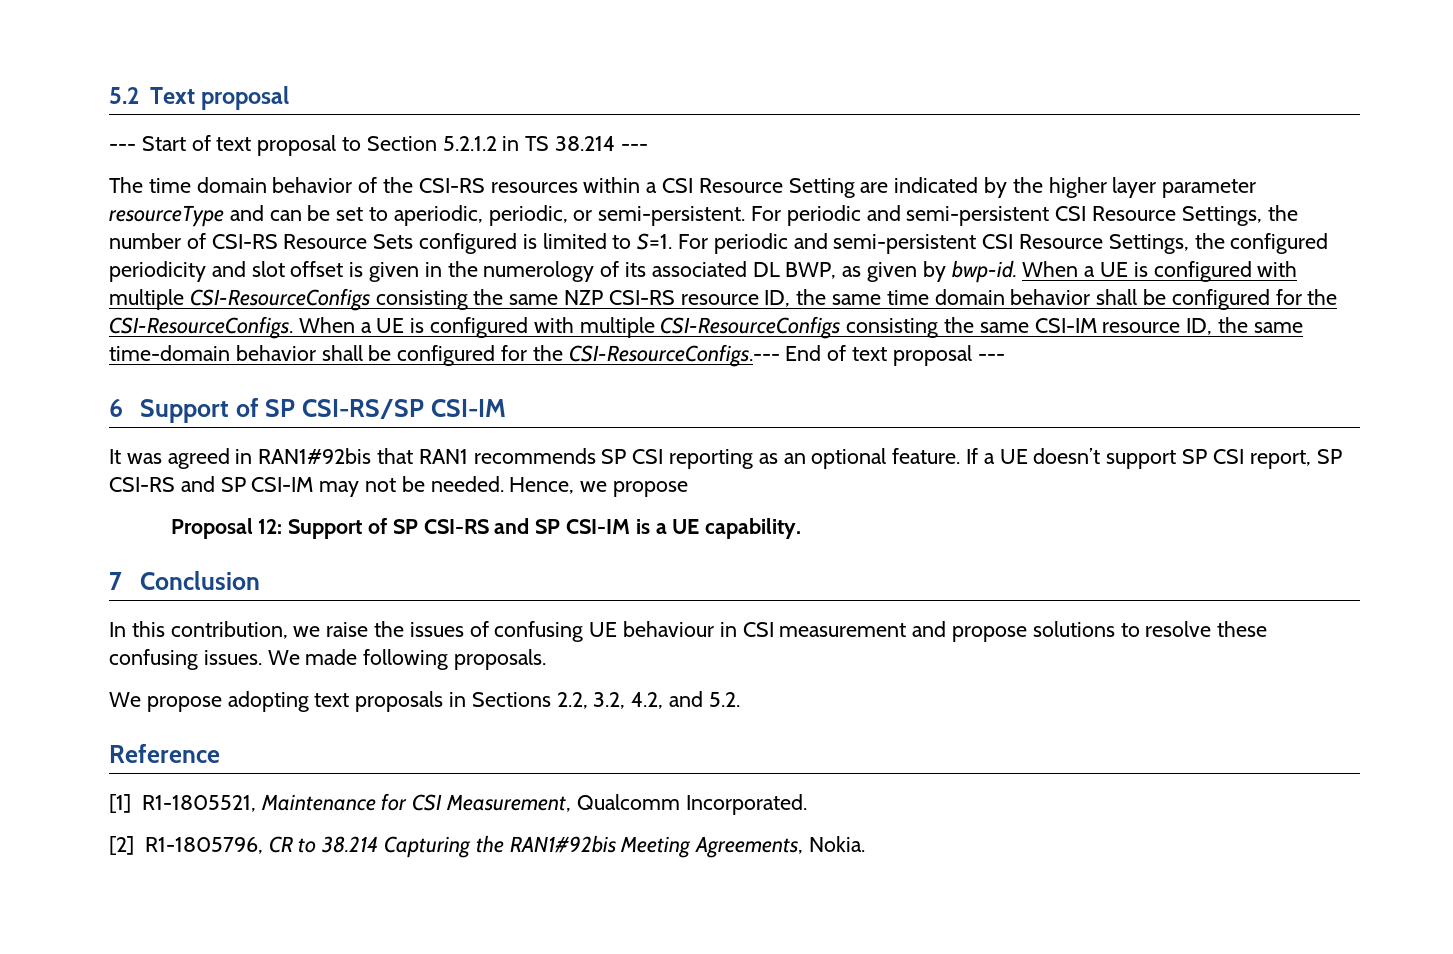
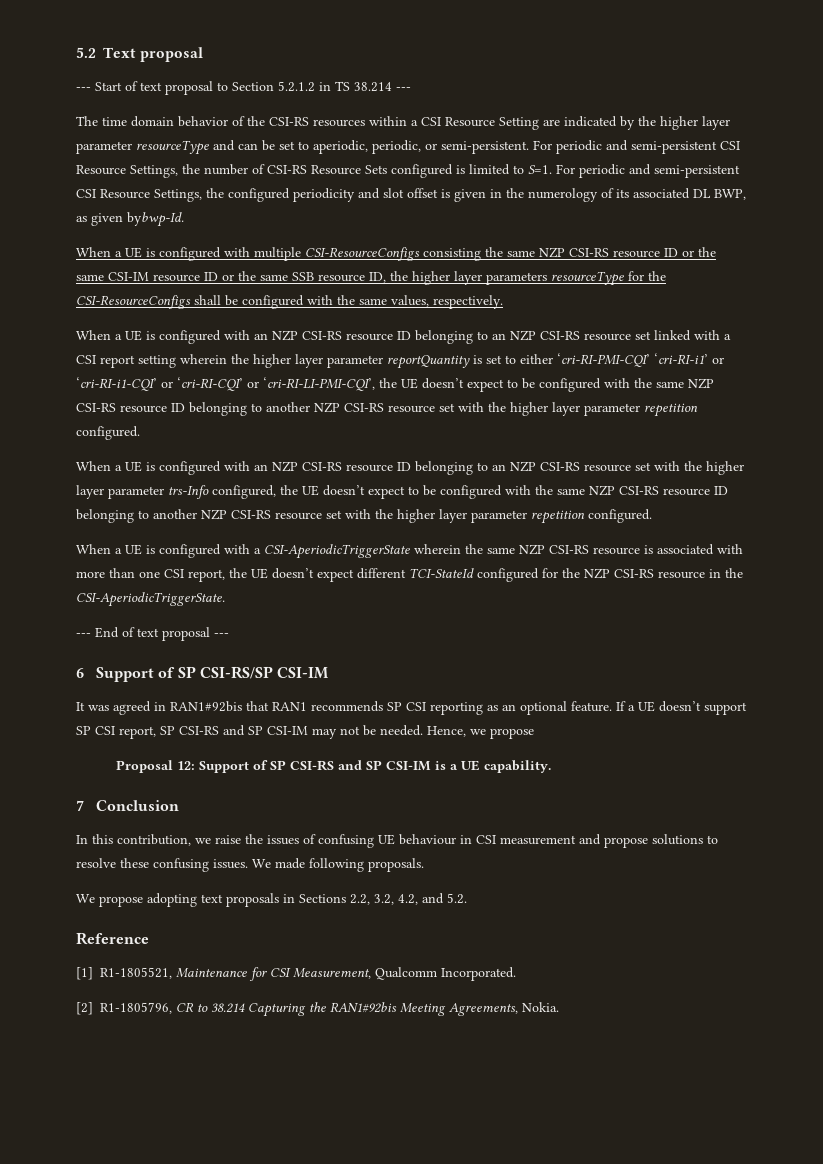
- For periodic and semi-persistent CSI Resource Settings, the number of CSI-RS Resource Sets configured is limited to S=1. For periodic and semi-persistent CSI Resource Settings, the configured periodicity and slot offset is given in the numerology of its associated DL BWP, as given by bwp-id. When a UE is configured with multiple CSI-ResourceConfigs consisting the same NZP CSI-RS resource ID, the same time domain behavior shall be configured for the CSI-ResourceConfigs. When a UE is configured with multiple CSI-ResourceConfigs consisting the same CSI-IM resource ID, the same time-domain behavior shall be configured for the CSI-ResourceConfigs.--- End of text proposal ---
+ For periodic and semi-persistent CSI Resource Settings, the number of CSI-RS Resource Sets configured is limited to S=1. For periodic and semi-persistent CSI Resource Settings, the configured periodicity and slot offset is given in the numerology of its associated DL BWP, as given bybwp-Id.
+ When a UE is configured with multiple CSI-ResourceConfigs consisting the same NZP CSI-RS resource ID or the same CSI-IM resource ID or the same SSB resource ID, the higher layer parameters resourceType for the CSI-ResourceConfigs shall be configured with the same values, respectively.
+ When a UE is configured with an NZP CSI-RS resource ID belonging to an NZP CSI-RS resource set linked with a CSI report setting wherein the higher layer parameter reportQuantity is set to either ‘cri-RI-PMI-CQI’ ‘cri-RI-i1’ or ‘cri-RI-i1-CQI’ or ‘cri-RI-CQI’ or ‘cri-RI-LI-PMI-CQI’, the UE doesn’t expect to be configured with the same NZP CSI-RS resource ID belonging to another NZP CSI-RS resource set with the higher layer parameter repetition configured.
+ When a UE is configured with an NZP CSI-RS resource ID belonging to an NZP CSI-RS resource set with the higher layer parameter trs-Info configured, the UE doesn’t expect to be configured with the same NZP CSI-RS resource ID belonging to another NZP CSI-RS resource set with the higher layer parameter repetition configured.
+ When a UE is configured with a CSI-AperiodicTriggerState wherein the same NZP CSI-RS resource is associated with more than one CSI report, the UE doesn’t expect different TCI-StateId configured for the NZP CSI-RS resource in the CSI-AperiodicTriggerState.
+ --- End of text proposal ---

